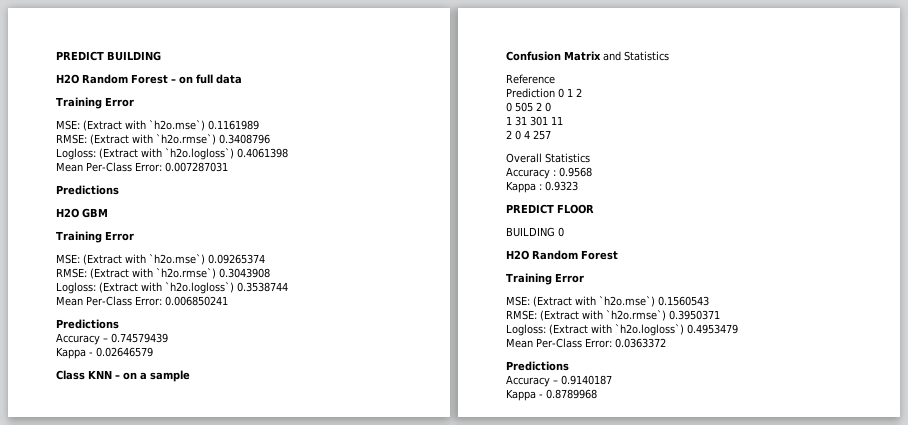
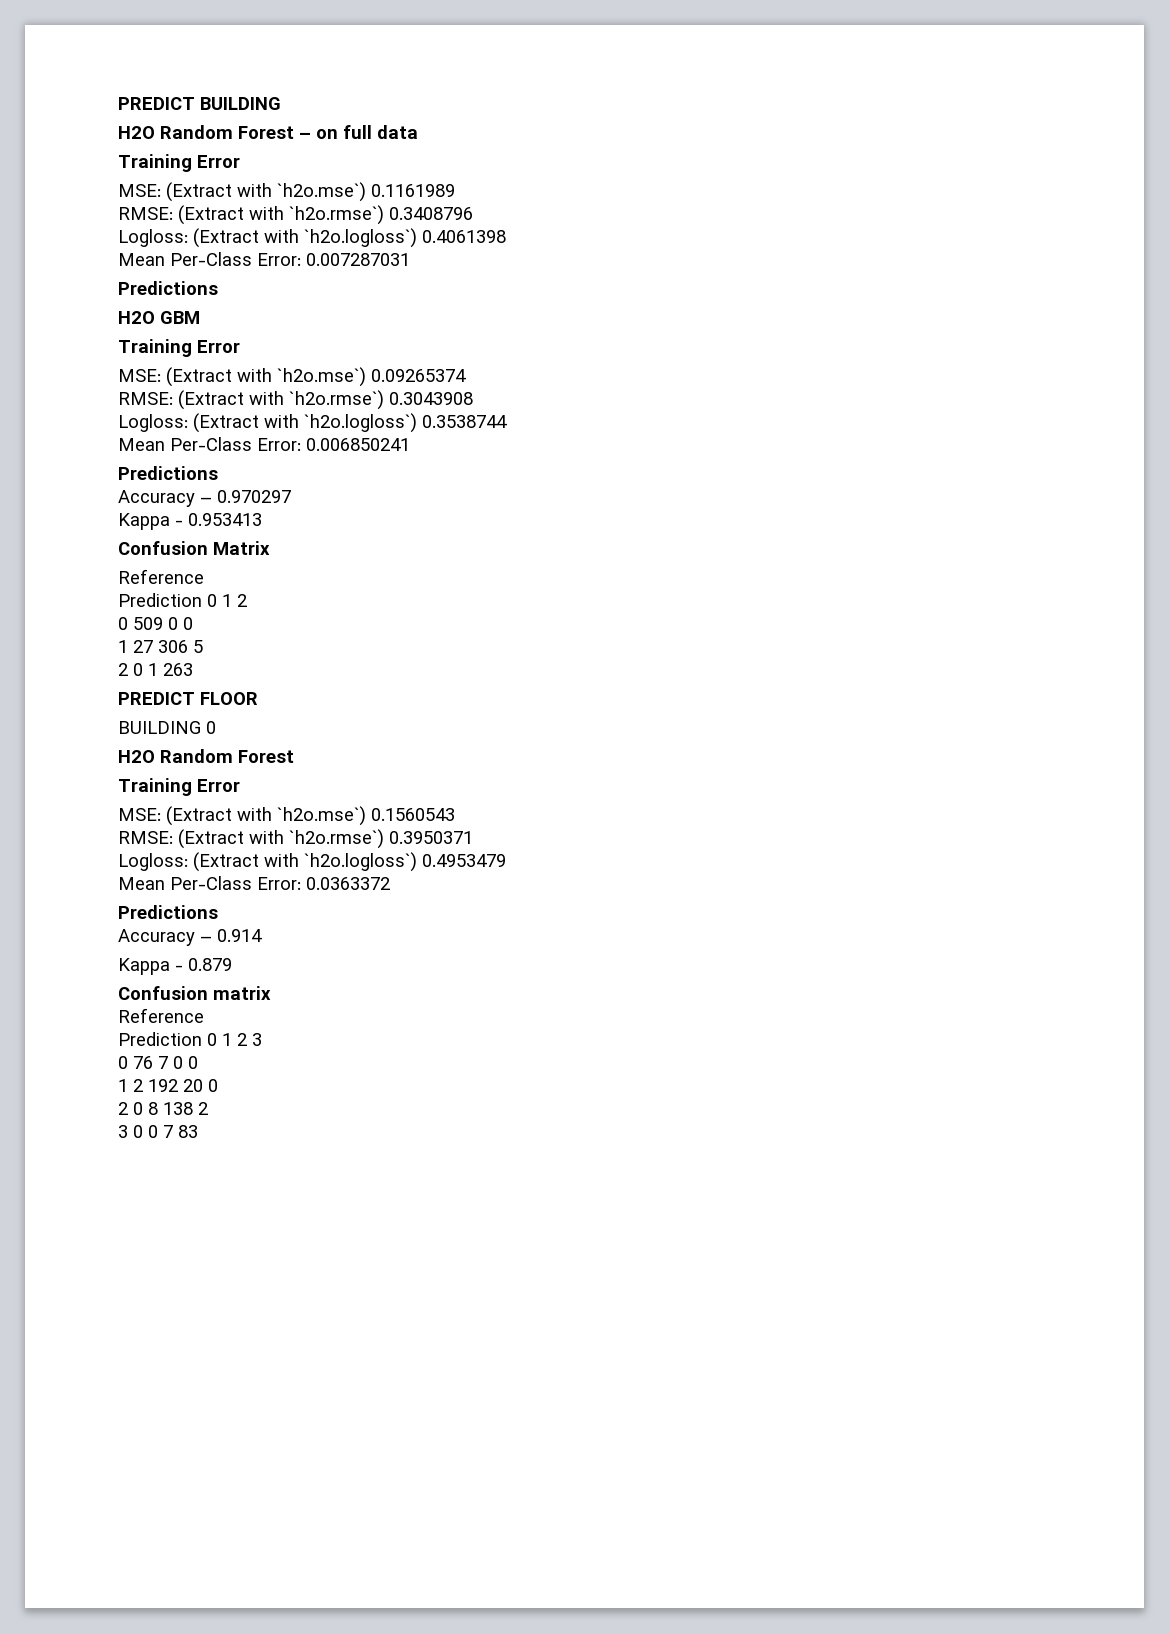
- Accuracy – 0.74579439
- Kappa - 0.02646579
- Class KNN – on a sample
+ Accuracy – 0.970297
+ Kappa - 0.953413
- Confusion Matrix and Statistics
+ Confusion Matrix
- 0 505 2 0
- 1 31 301 11
- 2 0 4 257
- Overall Statistics
- Accuracy : 0.9568
- Kappa : 0.9323
+ 0 509 0 0
+ 1 27 306 5
+ 2 0 1 263
- Accuracy – 0.9140187
- Kappa - 0.8789968
+ Accuracy – 0.914
+ Kappa - 0.879
+ Confusion matrix
+ Reference
+ Prediction 0 1 2 3
+ 0 76 7 0 0
+ 1 2 192 20 0
+ 2 0 8 138 2
+ 3 0 0 7 83

